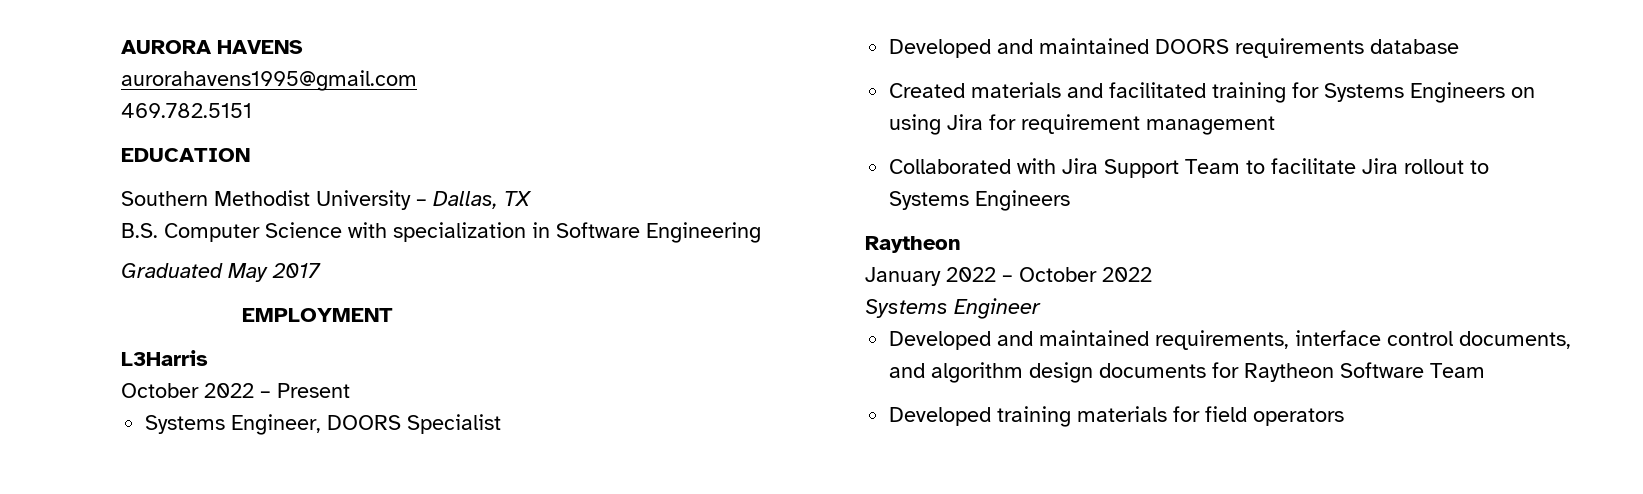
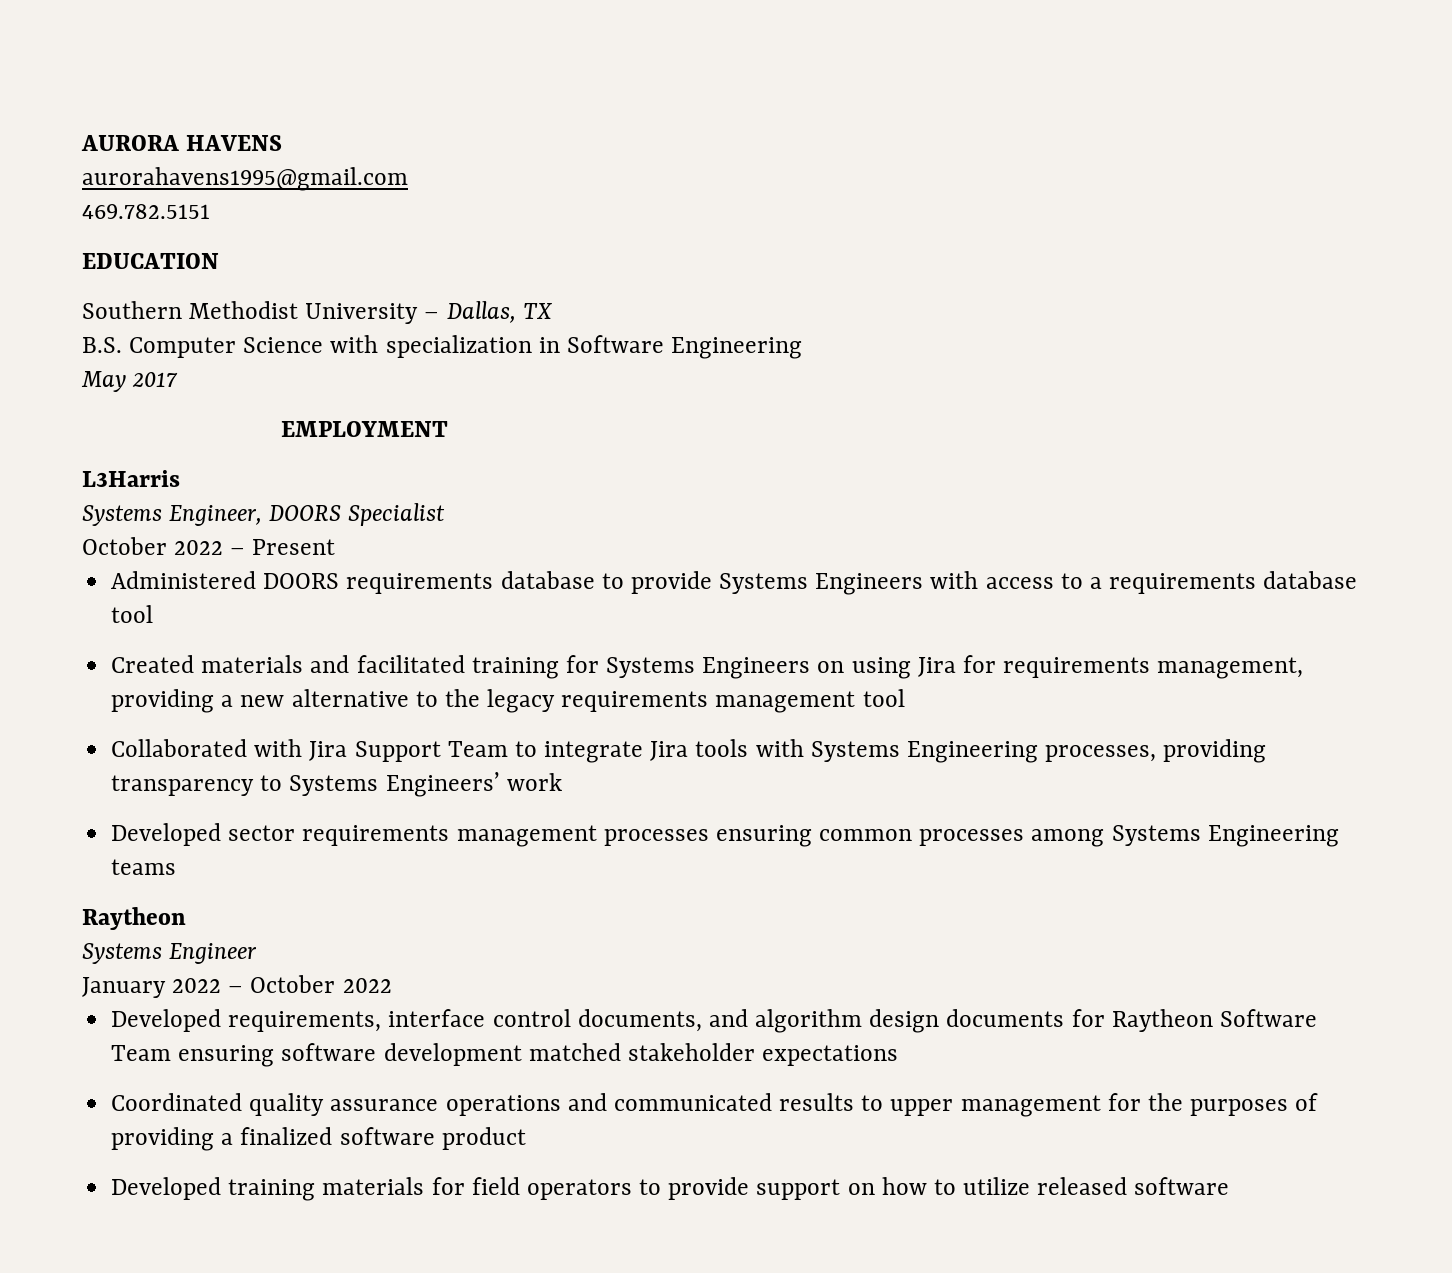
- Graduated May 2017
+ May 2017
+ Systems Engineer, DOORS Specialist
- Systems Engineer, DOORS Specialist
- Developed and maintained DOORS requirements database
+ Administered DOORS requirements database to provide Systems Engineers with access to a requirements database tool
- Created materials and facilitated training for Systems Engineers on using Jira for requirement management
+ Created materials and facilitated training for Systems Engineers on using Jira for requirements management, providing a new alternative to the legacy requirements management tool
- Collaborated with Jira Support Team to facilitate Jira rollout to Systems Engineers
+ Collaborated with Jira Support Team to integrate Jira tools with Systems Engineering processes, providing transparency to Systems Engineers’ work
+ Developed sector requirements management processes ensuring common processes among Systems Engineering teams
  Raytheon
+ Systems Engineer
- Systems Engineer
- Developed and maintained requirements, interface control documents, and algorithm design documents for Raytheon Software Team
+ Developed requirements, interface control documents, and algorithm design documents for Raytheon Software Team ensuring software development matched stakeholder expectations
+ Coordinated quality assurance operations and communicated results to upper management for the purposes of providing a finalized software product
- Developed training materials for field operators
+ Developed training materials for field operators to provide support on how to utilize released software

